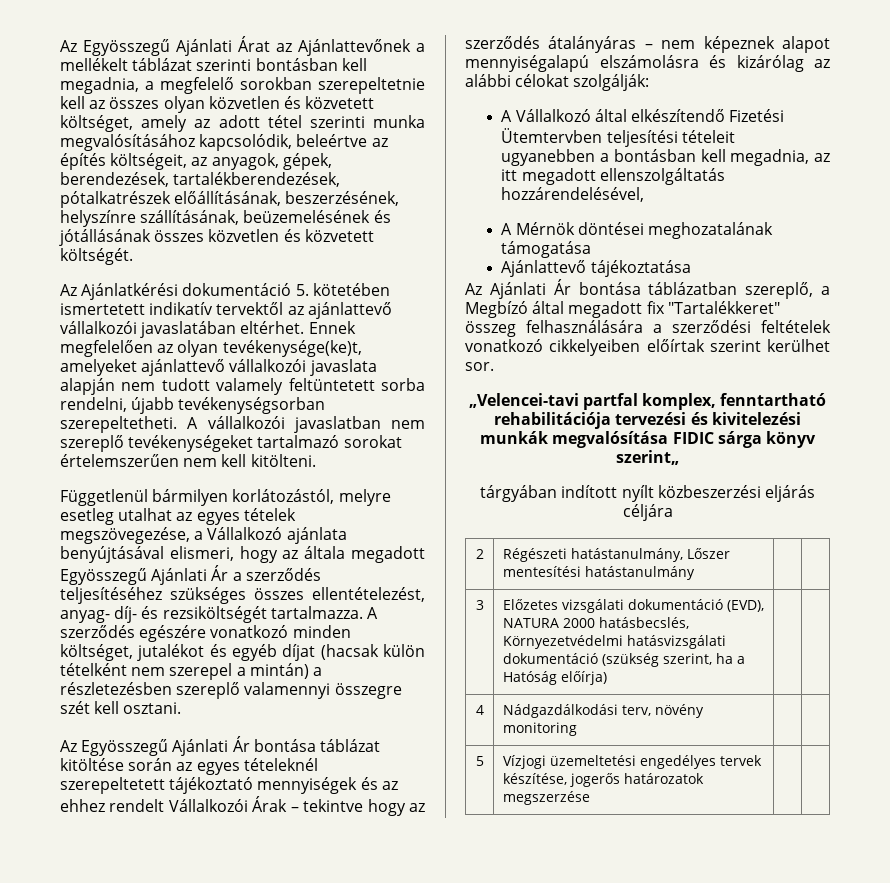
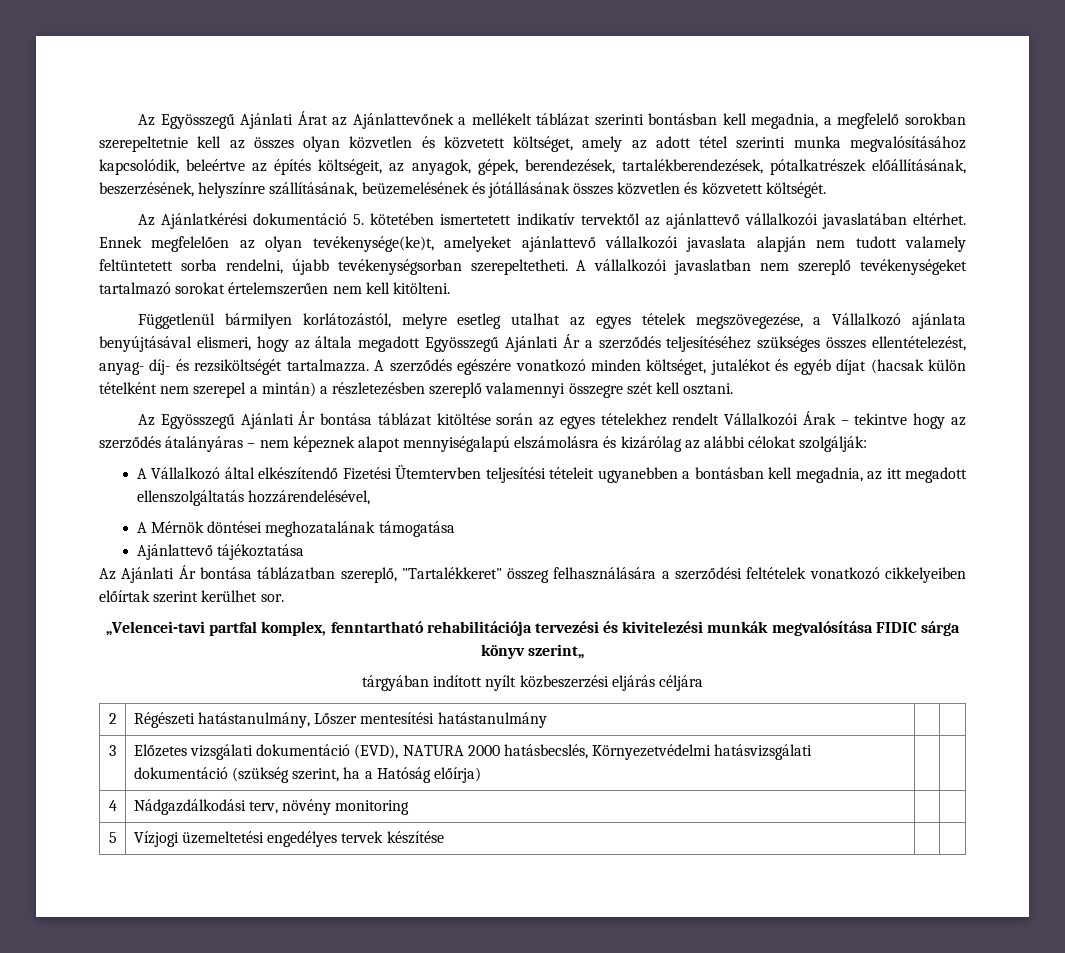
- Az Egyösszegű Ajánlati Ár bontása táblázat kitöltése során az egyes tételeknél szerepeltetett tájékoztató mennyiségek és az ehhez rendelt Vállalkozói Árak – tekintve hogy az szerződés átalányáras – nem képeznek alapot mennyiségalapú elszámolásra és kizárólag az alábbi célokat szolgálják:
+ Az Egyösszegű Ajánlati Ár bontása táblázat kitöltése során az egyes tételekhez rendelt Vállalkozói Árak – tekintve hogy az szerződés átalányáras – nem képeznek alapot mennyiségalapú elszámolásra és kizárólag az alábbi célokat szolgálják:
- Az Ajánlati Ár bontása táblázatban szereplő, a Megbízó által megadott fix "Tartalékkeret" összeg felhasználására a szerződési feltételek vonatkozó cikkelyeiben előírtak szerint kerülhet sor.
+ Az Ajánlati Ár bontása táblázatban szereplő, "Tartalékkeret" összeg felhasználására a szerződési feltételek vonatkozó cikkelyeiben előírtak szerint kerülhet sor.
- 5 | Vízjogi üzemeltetési engedélyes tervek készítése, jogerős határozatok megszerzése | |
+ 5 | Vízjogi üzemeltetési engedélyes tervek készítése | |

